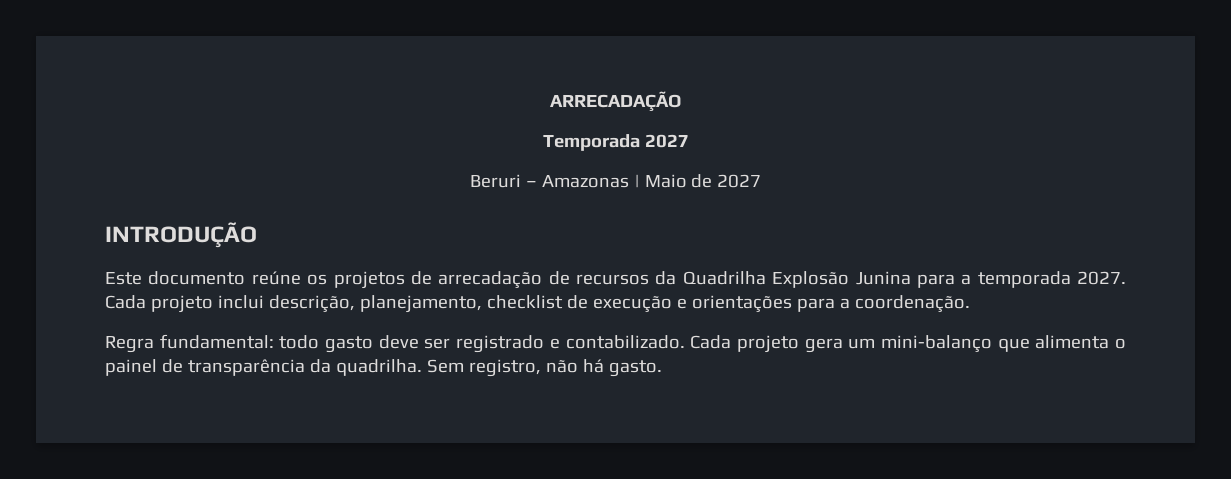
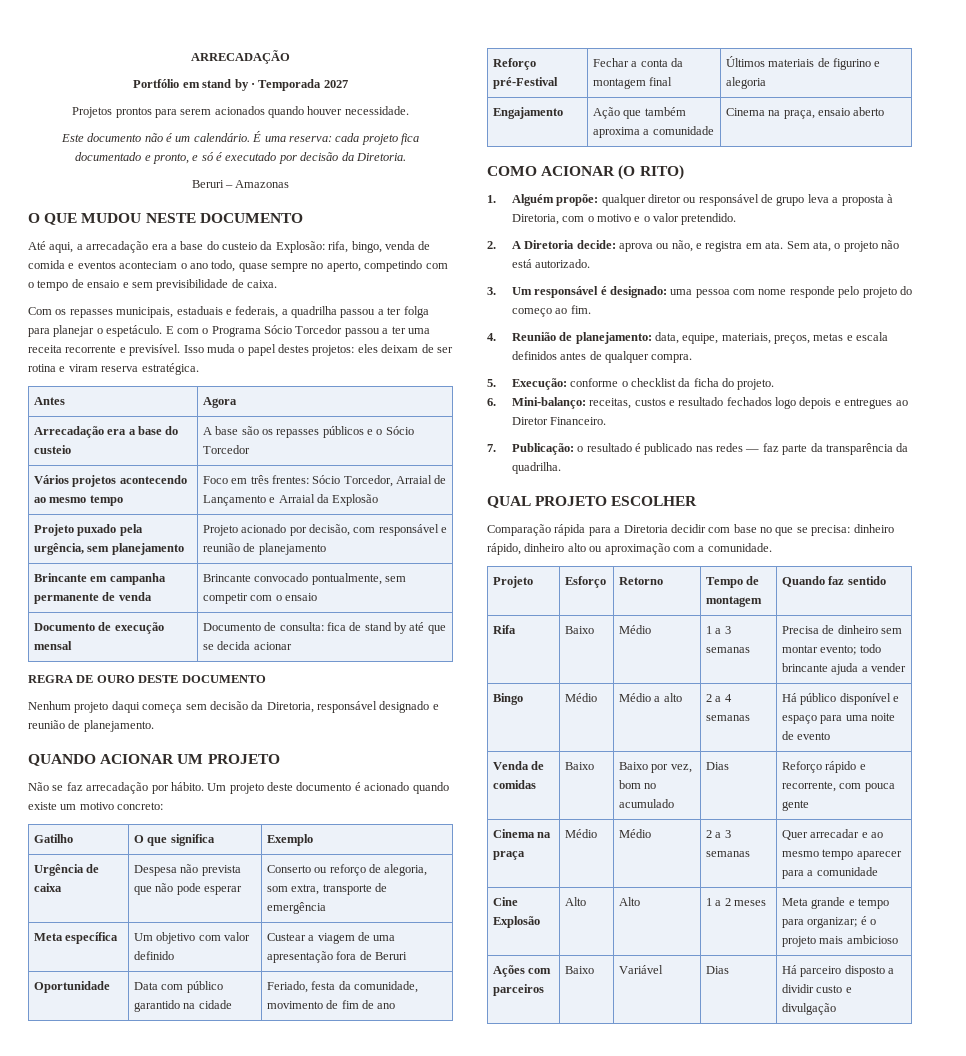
- Temporada 2027
- Beruri – Amazonas | Maio de 2027
- INTRODUÇÃO
- Este documento reúne os projetos de arrecadação de recursos da Quadrilha Explosão Junina para a temporada 2027. Cada projeto inclui descrição, planejamento, checklist de execução e orientações para a coordenação.
- Regra fundamental: todo gasto deve ser registrado e contabilizado. Cada projeto gera um mini-balanço que alimenta o painel de transparência da quadrilha. Sem registro, não há gasto.
+ Portfólio em stand by · Temporada 2027
+ Projetos prontos para serem acionados quando houver necessidade.
+ Este documento não é um calendário. É uma reserva: cada projeto fica documentado e pronto, e só é executado por decisão da Diretoria.
+ Beruri – Amazonas
+ O QUE MUDOU NESTE DOCUMENTO
+ Até aqui, a arrecadação era a base do custeio da Explosão: rifa, bingo, venda de comida e eventos aconteciam o ano todo, quase sempre no aperto, competindo com o tempo de ensaio e sem previsibilidade de caixa.
+ Com os repasses municipais, estaduais e federais, a quadrilha passou a ter folga para planejar o espetáculo. E com o Programa Sócio Torcedor passou a ter uma receita recorrente e previsível. Isso muda o papel destes projetos: eles deixam de ser rotina e viram reserva estratégica.
+ Antes | Agora
+ Arrecadação era a base do custeio | A base são os repasses públicos e o Sócio Torcedor
+ Vários projetos acontecendo ao mesmo tempo | Foco em três frentes: Sócio Torcedor, Arraial de Lançamento e Arraial da Explosão
+ Projeto puxado pela urgência, sem planejamento | Projeto acionado por decisão, com responsável e reunião de planejamento
+ Brincante em campanha permanente de venda | Brincante convocado pontualmente, sem competir com o ensaio
+ Documento de execução mensal | Documento de consulta: fica de stand by até que se decida acionar
+ REGRA DE OURO DESTE DOCUMENTO
+ Nenhum projeto daqui começa sem decisão da Diretoria, responsável designado e reunião de planejamento.
+ QUANDO ACIONAR UM PROJETO
+ Não se faz arrecadação por hábito. Um projeto deste documento é acionado quando existe um motivo concreto:
+ Gatilho | O que significa | Exemplo
+ Urgência de caixa | Despesa não prevista que não pode esperar | Conserto ou reforço de alegoria, som extra, transporte de emergência
+ Meta específica | Um objetivo com valor definido | Custear a viagem de uma apresentação fora de Beruri
+ Oportunidade | Data com público garantido na cidade | Feriado, festa da comunidade, movimento de fim de ano
+ Reforço pré-Festival | Fechar a conta da montagem final | Últimos materiais de figurino e alegoria
+ Engajamento | Ação que também aproxima a comunidade | Cinema na praça, ensaio aberto
+ COMO ACIONAR (O RITO)
+ 1. Alguém propõe: qualquer diretor ou responsável de grupo leva a proposta à Diretoria, com o motivo e o valor pretendido.
+ 2. A Diretoria decide: aprova ou não, e registra em ata. Sem ata, o projeto não está autorizado.
+ 3. Um responsável é designado: uma pessoa com nome responde pelo projeto do começo ao fim.
+ 4. Reunião de planejamento: data, equipe, materiais, preços, metas e escala definidos antes de qualquer compra.
+ 5. Execução: conforme o checklist da ficha do projeto.
+ 6. Mini-balanço: receitas, custos e resultado fechados logo depois e entregues ao Diretor Financeiro.
+ 7. Publicação: o resultado é publicado nas redes — faz parte da transparência da quadrilha.
+ QUAL PROJETO ESCOLHER
+ Comparação rápida para a Diretoria decidir com base no que se precisa: dinheiro rápido, dinheiro alto ou aproximação com a comunidade.
+ Projeto | Esforço | Retorno | Tempo de montagem | Quando faz sentido
+ Rifa | Baixo | Médio | 1 a 3 semanas | Precisa de dinheiro sem montar evento; todo brincante ajuda a vender
+ Bingo | Médio | Médio a alto | 2 a 4 semanas | Há público disponível e espaço para uma noite de evento
+ Venda de comidas | Baixo | Baixo por vez, bom no acumulado | Dias | Reforço rápido e recorrente, com pouca gente
+ Cinema na praça | Médio | Médio | 2 a 3 semanas | Quer arrecadar e ao mesmo tempo aparecer para a comunidade
+ Cine Explosão | Alto | Alto | 1 a 2 meses | Meta grande e tempo para organizar; é o projeto mais ambicioso
+ Ações com parceiros | Baixo | Variável | Dias | Há parceiro disposto a dividir custo e divulgação

